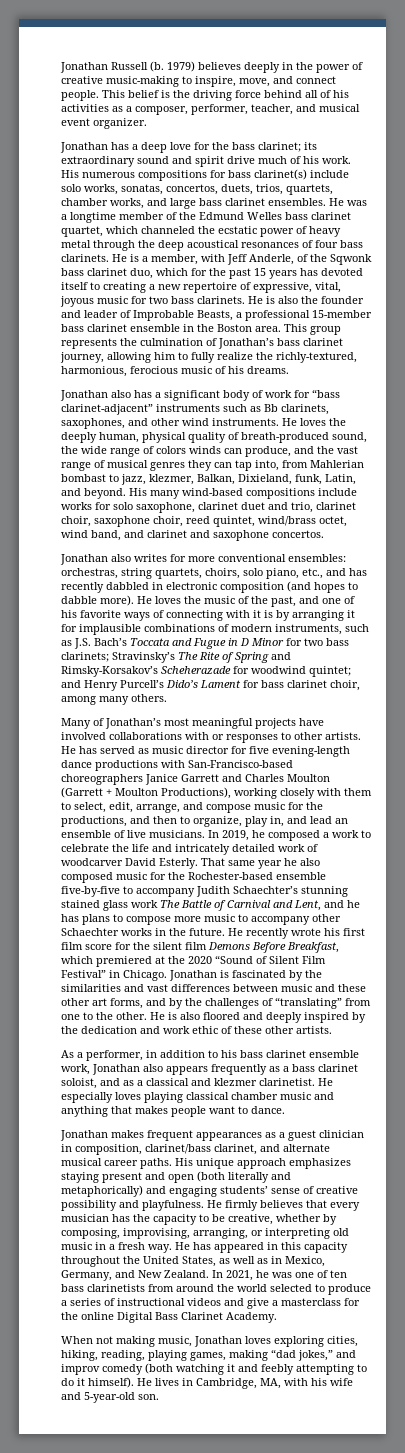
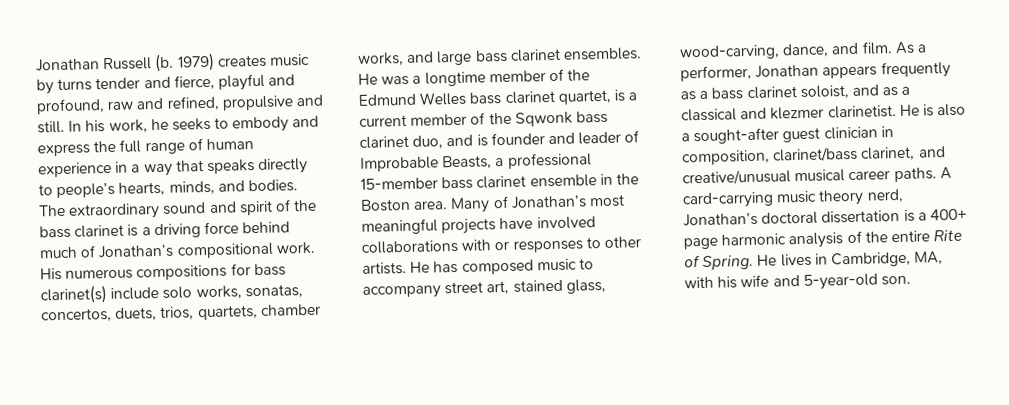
- 1979) believes deeply in the power of creative music-making to inspire, move, and connect people. This belief is the driving force behind all of his activities as a composer, performer, teacher, and musical event organizer.
- Jonathan has a deep love for the bass clarinet; its extraordinary sound and spirit drive much of his work.
+ 1979) creates music by turns tender and fierce, playful and profound, raw and refined, propulsive and still. In his work, he seeks to embody and express the full range of human experience in a way that speaks directly to people’s hearts, minds, and bodies. The extraordinary sound and spirit of the bass clarinet is a driving force behind much of Jonathan’s compositional work.
- He was a longtime member of the Edmund Welles bass clarinet quartet, which channeled the ecstatic power of heavy metal through the deep acoustical resonances of four bass clarinets. He is a member, with Jeff Anderle, of the Sqwonk bass clarinet duo, which for the past 15 years has devoted itself to creating a new repertoire of expressive, vital, joyous music for two bass clarinets. He is also the founder and leader of Improbable Beasts, a professional 15-member bass clarinet ensemble in the Boston area. This group represents the culmination of Jonathan’s bass clarinet journey, allowing him to fully realize the richly-textured, harmonious, ferocious music of his dreams.
- Jonathan also has a significant body of work for “bass clarinet-adjacent” instruments such as Bb clarinets, saxophones, and other wind instruments. He loves the deeply human, physical quality of breath-produced sound, the wide range of colors winds can produce, and the vast range of musical genres they can tap into, from Mahlerian bombast to jazz, klezmer, Balkan, Dixieland, funk, Latin, and beyond. His many wind-based compositions include works for solo saxophone, clarinet duet and trio, clarinet choir, saxophone choir, reed quintet, wind/brass octet, wind band, and clarinet and saxophone concertos.
- Jonathan also writes for more conventional ensembles: orchestras, string quartets, choirs, solo piano, etc., and has recently dabbled in electronic composition (and hopes to dabble more). He loves the music of the past, and one of his favorite ways of connecting with it is by arranging it for implausible combinations of modern instruments, such as J.S. Bach’s Toccata and Fugue in D Minor for two bass clarinets; Stravinsky’s The Rite of Spring and Rimsky-Korsakov’s Scheherazade for woodwind quintet; and Henry Purcell’s Dido’s Lament for bass clarinet choir, among many others.
- Many of Jonathan’s most meaningful projects have involved collaborations with or responses to other artists.
+ He was a longtime member of the Edmund Welles bass clarinet quartet, is a current member of the Sqwonk bass clarinet duo, and is founder and leader of Improbable Beasts, a professional 15-member bass clarinet ensemble in the Boston area. Many of Jonathan’s most meaningful projects have involved collaborations with or responses to other artists.
- He has served as music director for five evening-length dance productions with San-Francisco-based choreographers Janice Garrett and Charles Moulton (Garrett + Moulton Productions), working closely with them to select, edit, arrange, and compose music for the productions, and then to organize, play in, and lead an ensemble of live musicians. In 2019, he composed a work to celebrate the life and intricately detailed work of woodcarver David Esterly. That same year he also composed music for the Rochester-based ensemble five-by-five to accompany Judith Schaechter’s stunning stained glass work The Battle of Carnival and Lent, and he has plans to compose more music to accompany other Schaechter works in the future. He recently wrote his first film score for the silent film Demons Before Breakfast, which premiered at the 2020 “Sound of Silent Film Festival” in Chicago. Jonathan is fascinated by the similarities and vast differences between music and these other art forms, and by the challenges of “translating” from one to the other. He is also floored and deeply inspired by the dedication and work ethic of these other artists.
- As a performer, in addition to his bass clarinet ensemble work, Jonathan also appears frequently as a bass clarinet soloist, and as a classical and klezmer clarinetist.
+ He has composed music to accompany street art, stained glass, wood-carving, dance, and film. As a performer, Jonathan appears frequently as a bass clarinet soloist, and as a classical and klezmer clarinetist.
- He especially loves playing classical chamber music and anything that makes people want to dance.
- Jonathan makes frequent appearances as a guest clinician in composition, clarinet/bass clarinet, and alternate musical career paths.
+ He is also a sought-after guest clinician in composition, clarinet/bass clarinet, and creative/unusual musical career paths.
- His unique approach emphasizes staying present and open (both literally and metaphorically) and engaging students’ sense of creative possibility and playfulness. He firmly believes that every musician has the capacity to be creative, whether by composing, improvising, arranging, or interpreting old music in a fresh way. He has appeared in this capacity throughout the United States, as well as in Mexico, Germany, and New Zealand. In 2021, he was one of ten bass clarinetists from around the world selected to produce a series of instructional videos and give a masterclass for the online Digital Bass Clarinet Academy.
- When not making music, Jonathan loves exploring cities, hiking, reading, playing games, making “dad jokes,” and improv comedy (both watching it and feebly attempting to do it himself).
+ A card-carrying music theory nerd, Jonathan’s doctoral dissertation is a 400+ page harmonic analysis of the entire Rite of Spring.

